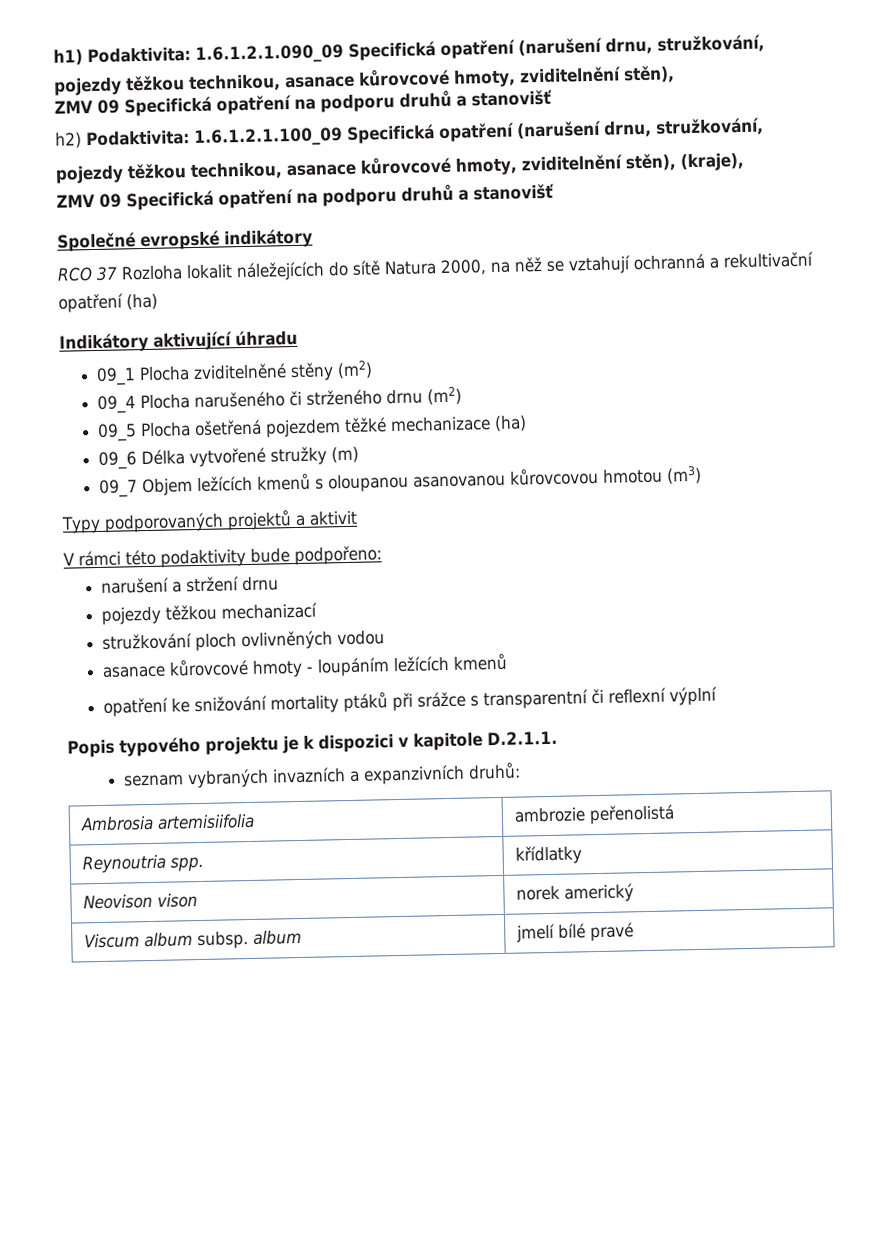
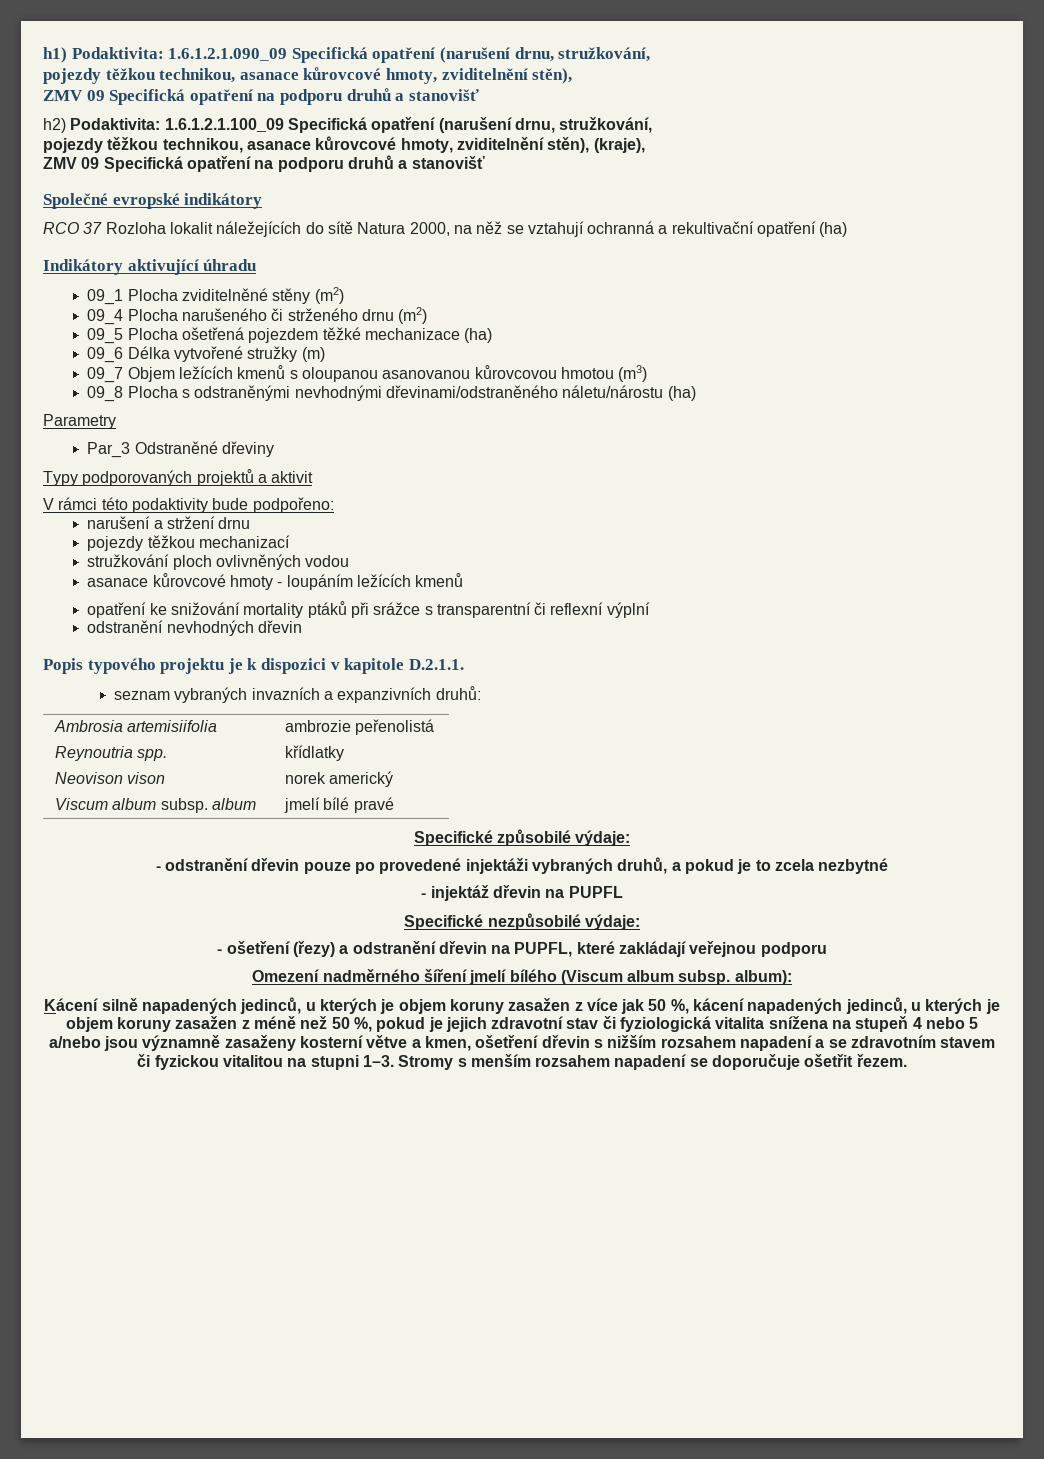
+ 09_8 Plocha s odstraněnými nevhodnými dřevinami/odstraněného náletu/nárostu (ha)
+ Parametry
+ Par_3 Odstraněné dřeviny
+ odstranění nevhodných dřevin
+ Specifické způsobilé výdaje:
+ - odstranění dřevin pouze po provedené injektáži vybraných druhů, a pokud je to zcela nezbytné
+ - injektáž dřevin na PUPFL
+ Specifické nezpůsobilé výdaje:
+ - ošetření (řezy) a odstranění dřevin na PUPFL, které zakládají veřejnou podporu
+ Omezení nadměrného šíření jmelí bílého (Viscum album subsp. album):
+ Kácení silně napadených jedinců, u kterých je objem koruny zasažen z více jak 50 %, kácení napadených jedinců, u kterých je objem koruny zasažen z méně než 50 %, pokud je jejich zdravotní stav či fyziologická vitalita snížena na stupeň 4 nebo 5 a/nebo jsou významně zasaženy kosterní větve a kmen, ošetření dřevin s nižším rozsahem napadení a se zdravotním stavem či fyzickou vitalitou na stupni 1–3. Stromy s menším rozsahem napadení se doporučuje ošetřit řezem.

